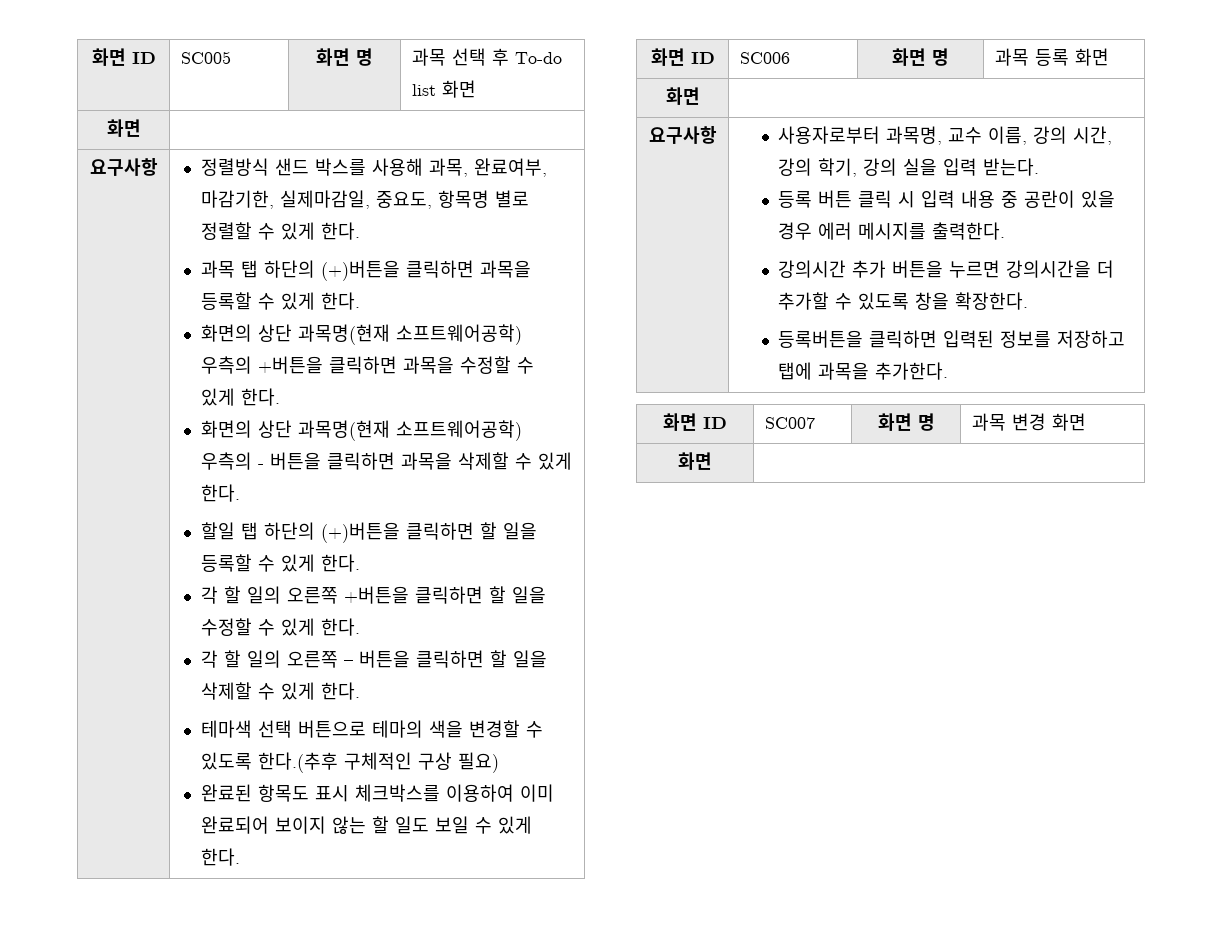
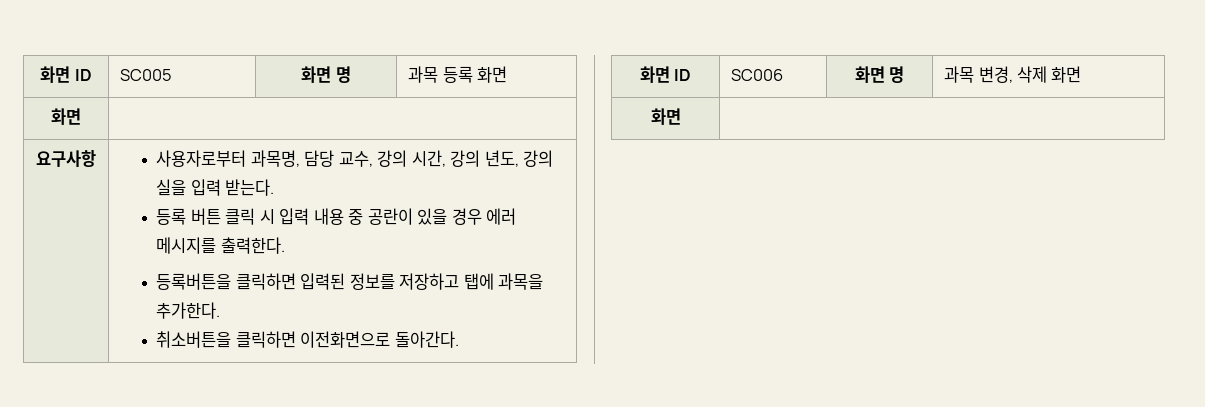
- 화면 ID | SC005 | 화면 명 | 과목 선택 후 To-do list 화면
- 화면 |
- 요구사항 | 정렬방식 샌드 박스를 사용해 과목, 완료여부, 마감기한, 실제마감일, 중요도, 항목명 별로 정렬할 수 있게 한다.
- 과목 탭 하단의 (+)버튼을 클릭하면 과목을 등록할 수 있게 한다.
- 화면의 상단 과목명(현재 소프트웨어공학) 우측의 +버튼을 클릭하면 과목을 수정할 수 있게 한다.
- 화면의 상단 과목명(현재 소프트웨어공학) 우측의 - 버튼을 클릭하면 과목을 삭제할 수 있게 한다.
- 할일 탭 하단의 (+)버튼을 클릭하면 할 일을 등록할 수 있게 한다.
- 각 할 일의 오른쪽 +버튼을 클릭하면 할 일을 수정할 수 있게 한다.
- 각 할 일의 오른쪽 – 버튼을 클릭하면 할 일을 삭제할 수 있게 한다.
- 테마색 선택 버튼으로 테마의 색을 변경할 수 있도록 한다.(추후 구체적인 구상 필요)
- 완료된 항목도 표시 체크박스를 이용하여 이미 완료되어 보이지 않는 할 일도 보일 수 있게 한다.
- 화면 ID | SC006 | 화면 명 | 과목 등록 화면
+ 화면 ID | SC005 | 화면 명 | 과목 등록 화면
- 사용자로부터 과목명, 교수 이름, 강의 시간, 강의 학기, 강의 실을 입력 받는다.
+ 사용자로부터 과목명, 담당 교수, 강의 시간, 강의 년도, 강의 실을 입력 받는다.
- 강의시간 추가 버튼을 누르면 강의시간을 더 추가할 수 있도록 창을 확장한다.
- 화면 ID | SC007 | 화면 명 | 과목 변경 화면
+ 취소버튼을 클릭하면 이전화면으로 돌아간다.
+ 화면 ID | SC006 | 화면 명 | 과목 변경, 삭제 화면

